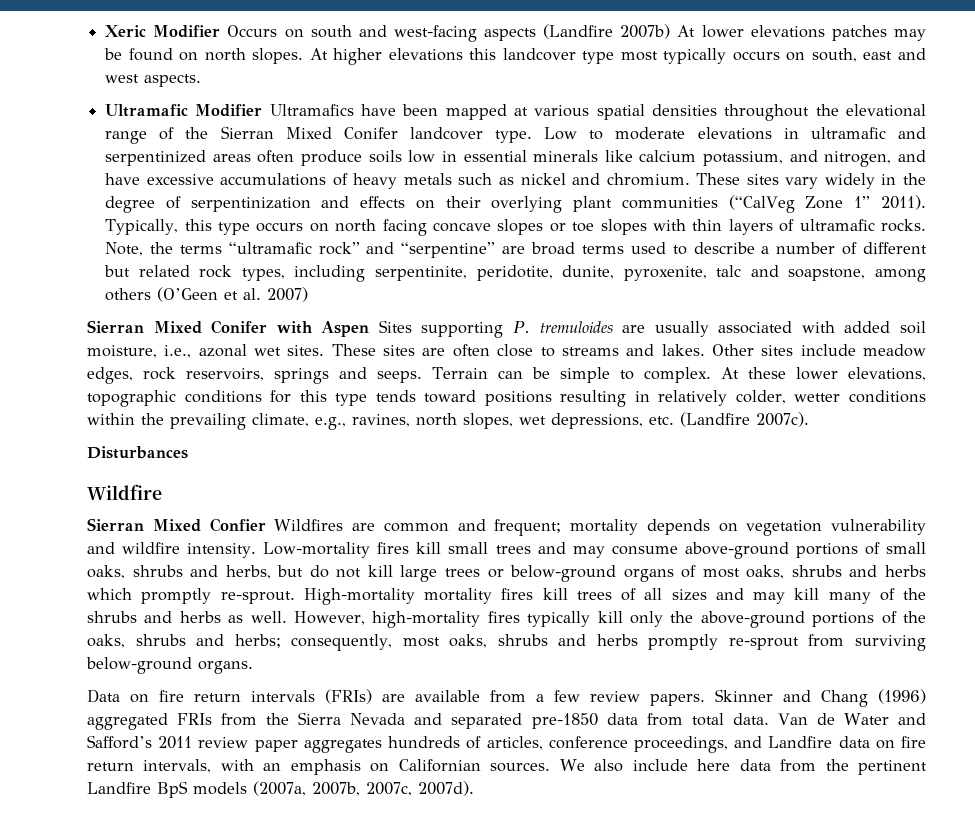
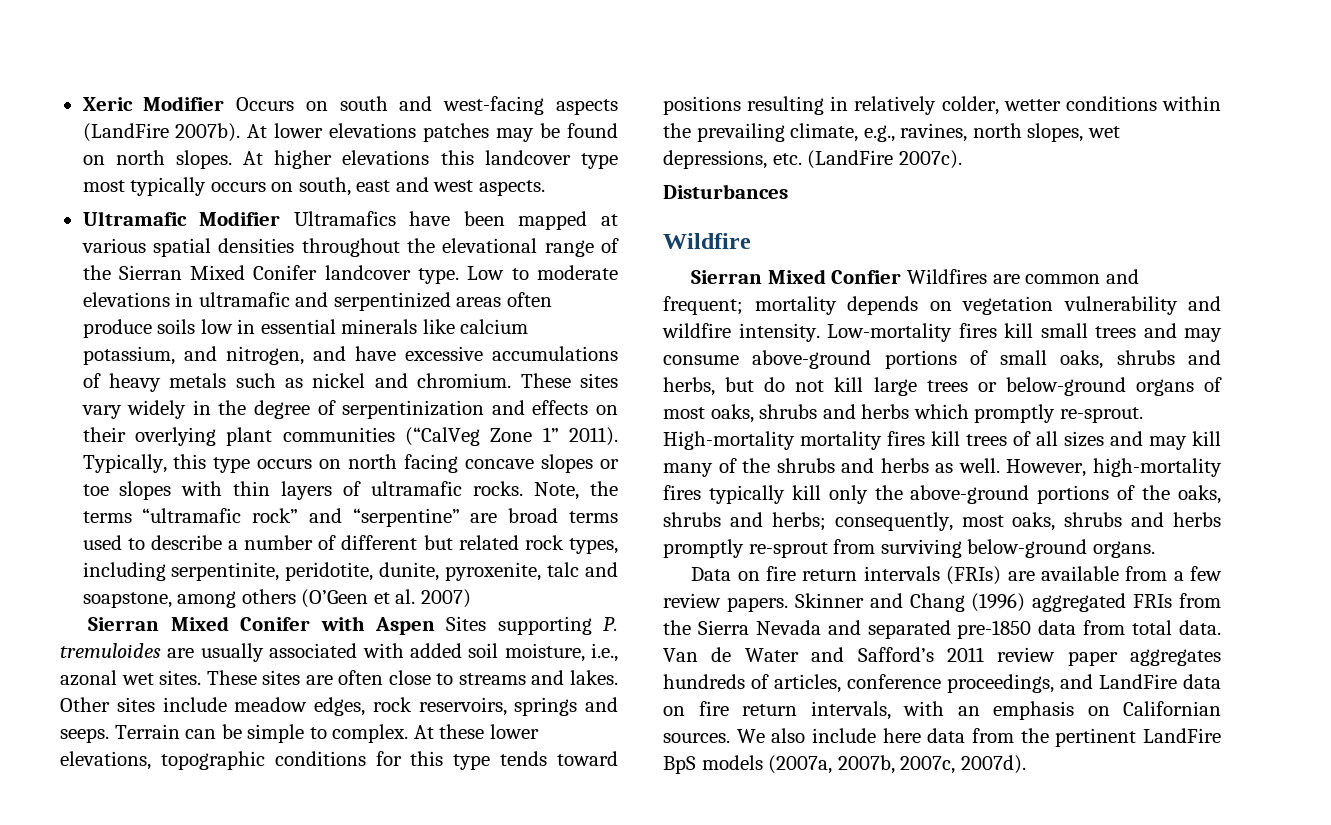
- Xeric Modifier Occurs on south and west-facing aspects (Landfire 2007b) At lower elevations patches may be found on north slopes.
+ Xeric Modifier Occurs on south and west-facing aspects (LandFire 2007b). At lower elevations patches may be found on north slopes.
- At these lower elevations, topographic conditions for this type tends toward positions resulting in relatively colder, wetter conditions within the prevailing climate, e.g., ravines, north slopes, wet depressions, etc. (Landfire 2007c).
+ At these lower elevations, topographic conditions for this type tends toward positions resulting in relatively colder, wetter conditions within the prevailing climate, e.g., ravines, north slopes, wet depressions, etc. (LandFire 2007c).
- Van de Water and Safford’s 2011 review paper aggregates hundreds of articles, conference proceedings, and Landfire data on fire return intervals, with an emphasis on Californian sources.
+ Van de Water and Safford’s 2011 review paper aggregates hundreds of articles, conference proceedings, and LandFire data on fire return intervals, with an emphasis on Californian sources.
- We also include here data from the pertinent Landfire BpS models (2007a, 2007b, 2007c, 2007d).
+ We also include here data from the pertinent LandFire BpS models (2007a, 2007b, 2007c, 2007d).

